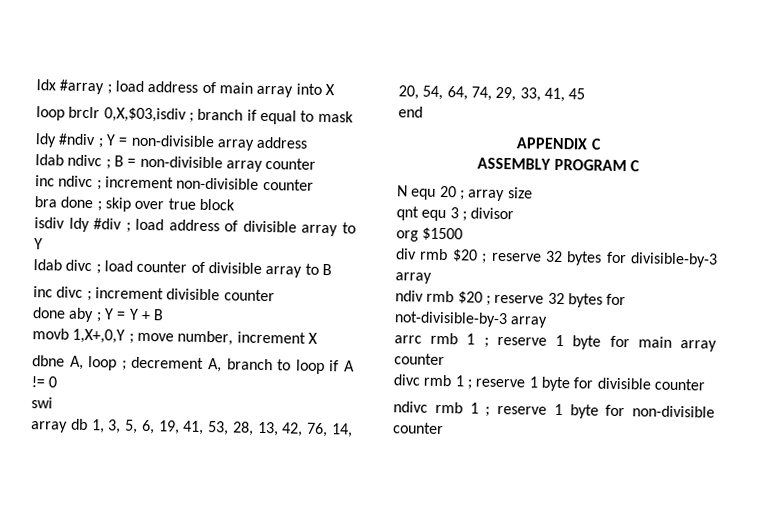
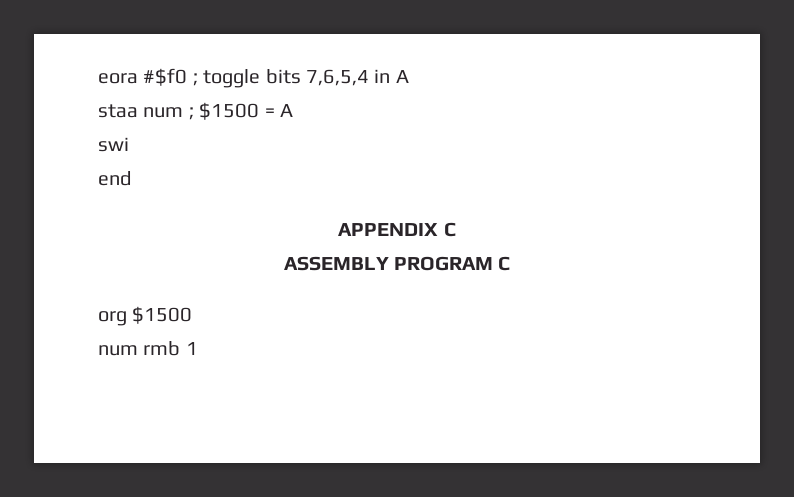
- ldx #array ; load address of main array into X
- loop brclr 0,X,$03,isdiv ; branch if equal to mask
- ldy #ndiv ; Y = non-divisible array address
- ldab ndivc ; B = non-divisible array counter
- inc ndivc ; increment non-divisible counter
- bra done ; skip over true block
- isdiv ldy #div ; load address of divisible array to Y
- ldab divc ; load counter of divisible array to B
- inc divc ; increment divisible counter
- done aby ; Y = Y + B
- movb 1,X+,0,Y ; move number, increment X
- dbne A, loop ; decrement A, branch to loop if A != 0
+ eora #$f0 ; toggle bits 7,6,5,4 in A
+ staa num ; $1500 = A
- array db 1, 3, 5, 6, 19, 41, 53, 28, 13, 42, 76, 14, 20, 54, 64, 74, 29, 33, 41, 45
- N equ 20 ; array size
- qnt equ 3 ; divisor
  org $1500
- div rmb $20 ; reserve 32 bytes for divisible-by-3 array
- ndiv rmb $20 ; reserve 32 bytes for not-divisible-by-3 array
- arrc rmb 1 ; reserve 1 byte for main array counter
- divc rmb 1 ; reserve 1 byte for divisible counter
- ndivc rmb 1 ; reserve 1 byte for non-divisible counter
+ num rmb 1

